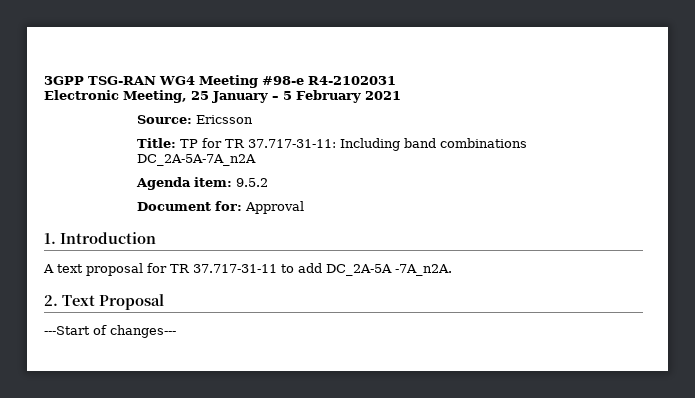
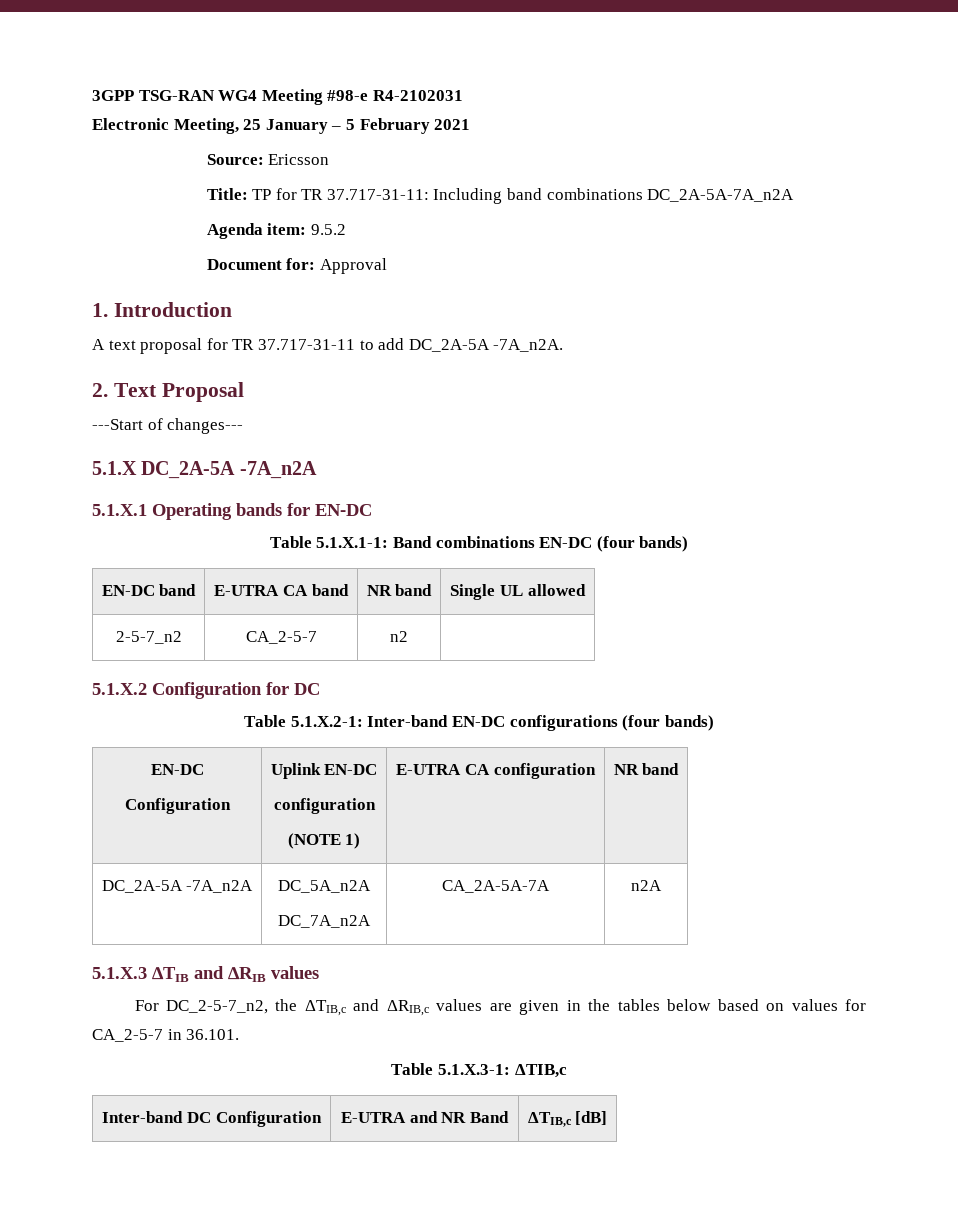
+ 5.1.X DC_2A-5A -7A_n2A
+ 5.1.X.1 Operating bands for EN-DC
+ Table 5.1.X.1-1: Band combinations EN-DC (four bands)
+ EN-DC band | E-UTRA CA band | NR band | Single UL allowed
+ 2-5-7_n2 | CA_2-5-7 | n2 |
+ 5.1.X.2 Configuration for DC
+ Table 5.1.X.2-1: Inter-band EN-DC configurations (four bands)
+ EN-DC
+ Configuration | Uplink EN-DC
+ configuration
+ (NOTE 1) | E-UTRA CA configuration | NR band
+ DC_2A-5A -7A_n2A | DC_5A_n2A
+ DC_7A_n2A | CA_2A-5A-7A | n2A
+ 5.1.X.3 ∆TIB and ∆RIB values
+ For DC_2-5-7_n2, the ΔTIB,c and ΔRIB,c values are given in the tables below based on values for CA_2-5-7 in 36.101.
+ Table 5.1.X.3-1: ΔTIB,c
+ Inter-band DC Configuration | E-UTRA and NR Band | ΔTIB,c [dB]

